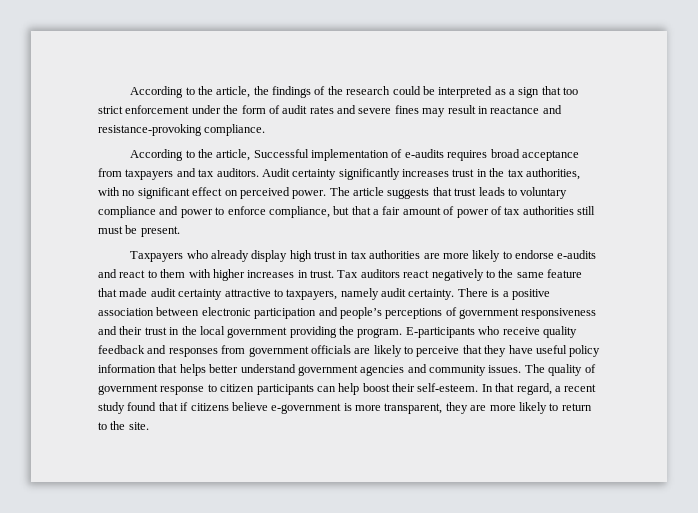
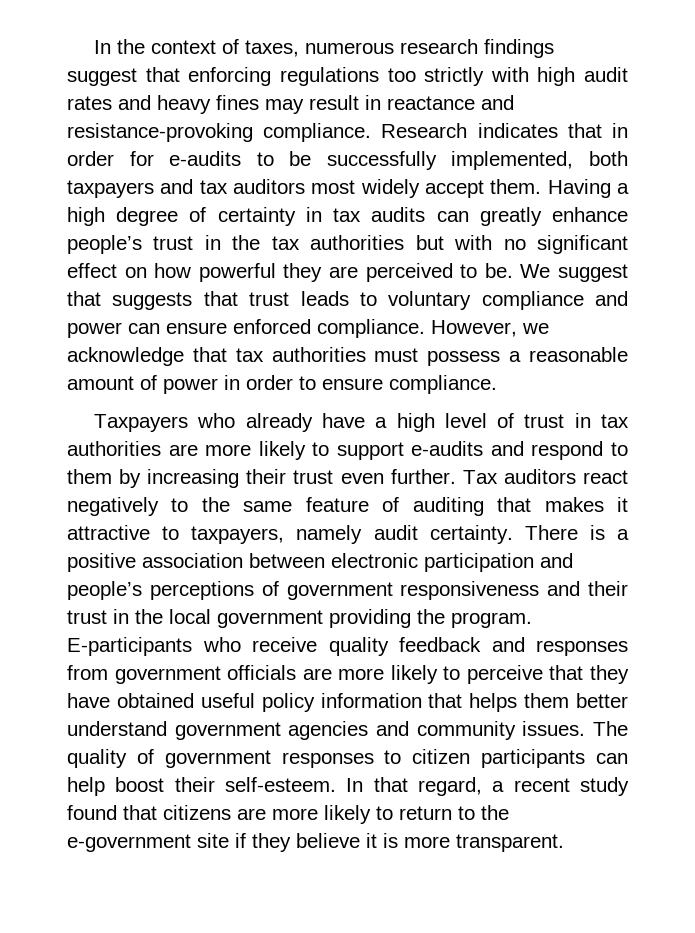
- According to the article, the findings of the research could be interpreted as a sign that too strict enforcement under the form of audit rates and severe fines may result in reactance and resistance-provoking compliance.
- According to the article, Successful implementation of e-audits requires broad acceptance from taxpayers and tax auditors. Audit certainty significantly increases trust in the tax authorities, with no significant effect on perceived power. The article suggests that trust leads to voluntary compliance and power to enforce compliance, but that a fair amount of power of tax authorities still must be present.
- Taxpayers who already display high trust in tax authorities are more likely to endorse e-audits and react to them with higher increases in trust.
+ In the context of taxes, numerous research findings suggest that enforcing regulations too strictly with high audit rates and heavy fines may result in reactance and resistance-provoking compliance. Research indicates that in order for e-audits to be successfully implemented, both taxpayers and tax auditors most widely accept them. Having a high degree of certainty in tax audits can greatly enhance people’s trust in the tax authorities but with no significant effect on how powerful they are perceived to be. We suggest that suggests that trust leads to voluntary compliance and power can ensure enforced compliance. However, we acknowledge that tax authorities must possess a reasonable amount of power in order to ensure compliance.
+ Taxpayers who already have a high level of trust in tax authorities are more likely to support e-audits and respond to them by increasing their trust even further.
- Tax auditors react negatively to the same feature that made audit certainty attractive to taxpayers, namely audit certainty.
+ Tax auditors react negatively to the same feature of auditing that makes it attractive to taxpayers, namely audit certainty.
- E-participants who receive quality feedback and responses from government officials are likely to perceive that they have useful policy information that helps better understand government agencies and community issues.
+ E-participants who receive quality feedback and responses from government officials are more likely to perceive that they have obtained useful policy information that helps them better understand government agencies and community issues.
- The quality of government response to citizen participants can help boost their self-esteem.
+ The quality of government responses to citizen participants can help boost their self-esteem.
- In that regard, a recent study found that if citizens believe e-government is more transparent, they are more likely to return to the site.
+ In that regard, a recent study found that citizens are more likely to return to the e-government site if they believe it is more transparent.

